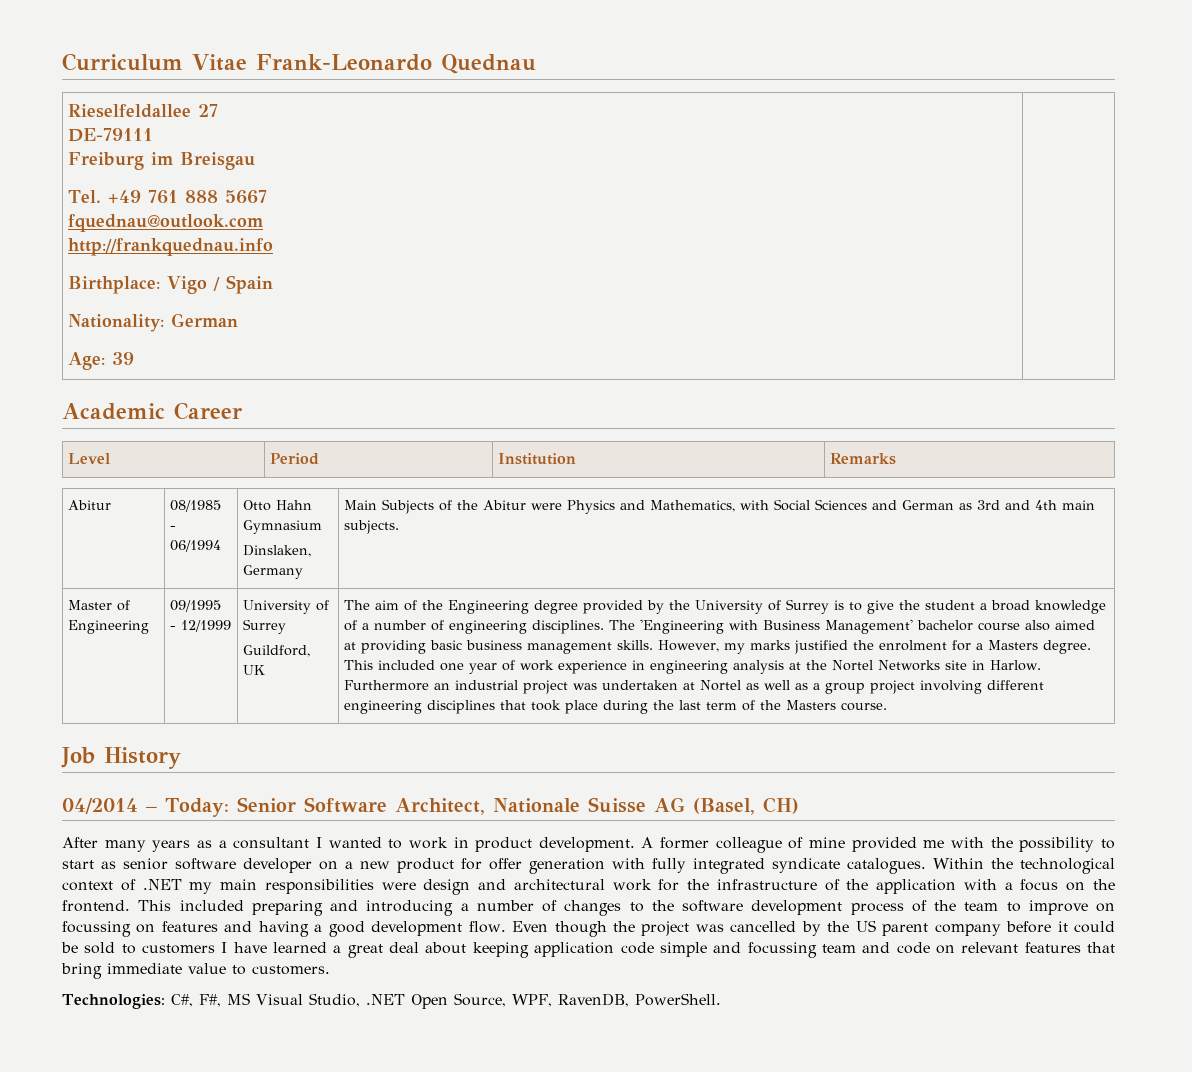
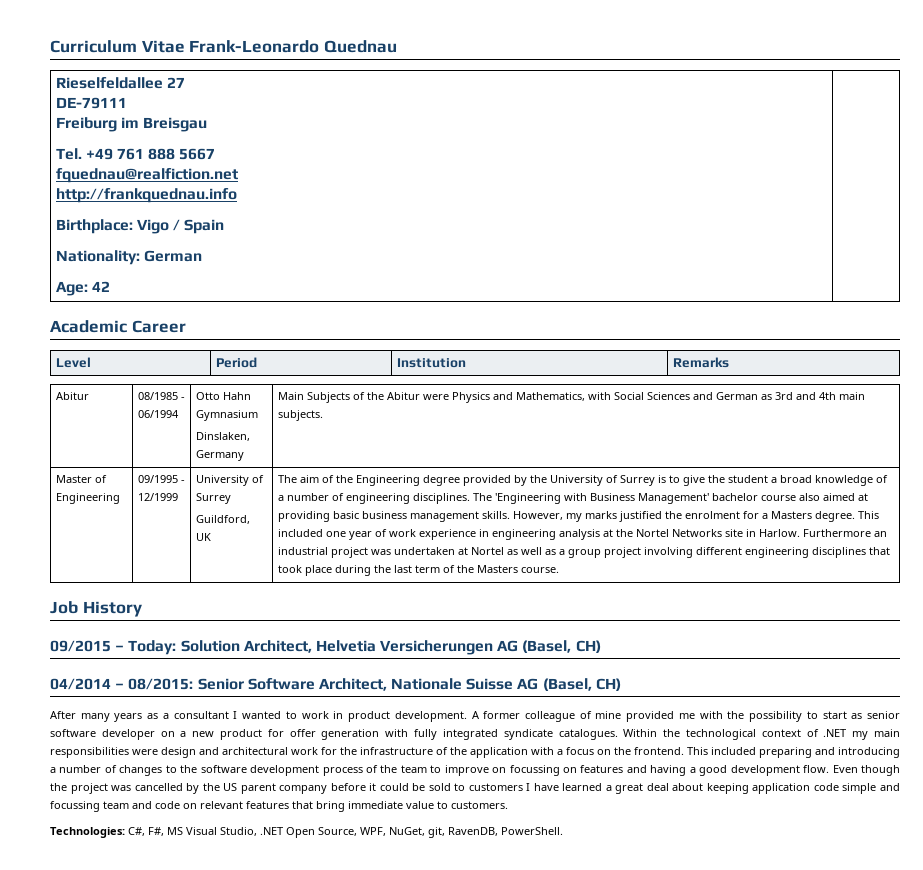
  Rieselfeldallee 27
  DE-79111
  Freiburg im Breisgau
  Tel. +49 761 888 5667
- fquednau@outlook.com
+ fquednau@realfiction.net
  http://frankquednau.info
  Birthplace: Vigo / Spain
  Nationality: German
- Age: 39 |
+ Age: 42 |
+ 09/2015 – Today: Solution Architect, Helvetia Versicherungen AG (Basel, CH)
- 04/2014 – Today: Senior Software Architect, Nationale Suisse AG (Basel, CH)
+ 04/2014 – 08/2015: Senior Software Architect, Nationale Suisse AG (Basel, CH)
- Technologies: C#, F#, MS Visual Studio, .NET Open Source, WPF, RavenDB, PowerShell.
+ Technologies: C#, F#, MS Visual Studio, .NET Open Source, WPF, NuGet, git, RavenDB, PowerShell.

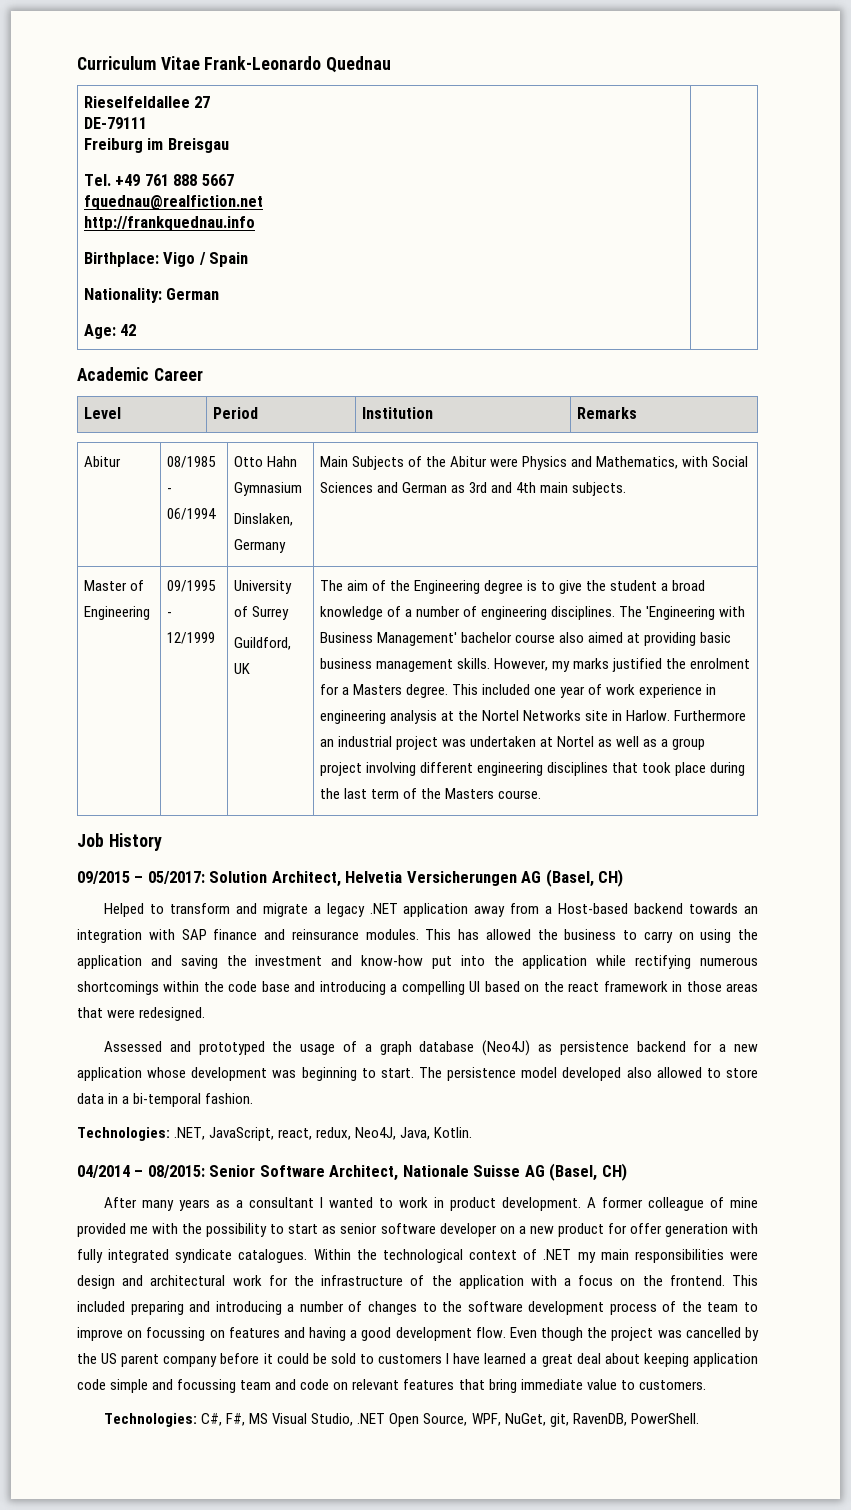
- The aim of the Engineering degree provided by the University of Surrey is to give the student a broad knowledge of a number of engineering disciplines.
+ The aim of the Engineering degree is to give the student a broad knowledge of a number of engineering disciplines.
- 09/2015 – Today: Solution Architect, Helvetia Versicherungen AG (Basel, CH)
+ 09/2015 – 05/2017: Solution Architect, Helvetia Versicherungen AG (Basel, CH)
+ Helped to transform and migrate a legacy .NET application away from a Host-based backend towards an integration with SAP finance and reinsurance modules. This has allowed the business to carry on using the application and saving the investment and know-how put into the application while rectifying numerous shortcomings within the code base and introducing a compelling UI based on the react framework in those areas that were redesigned.
+ Assessed and prototyped the usage of a graph database (Neo4J) as persistence backend for a new application whose development was beginning to start. The persistence model developed also allowed to store data in a bi-temporal fashion.
+ Technologies: .NET, JavaScript, react, redux, Neo4J, Java, Kotlin.

